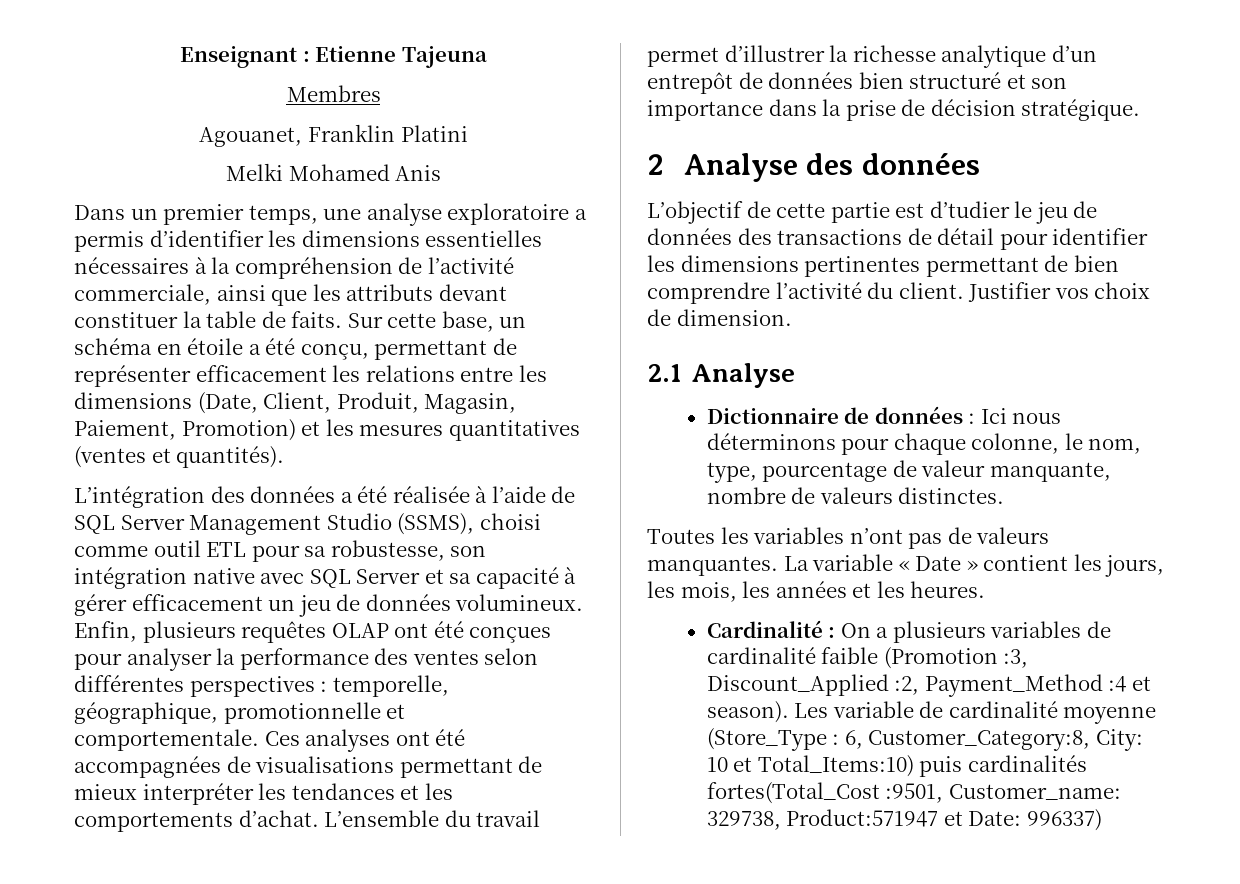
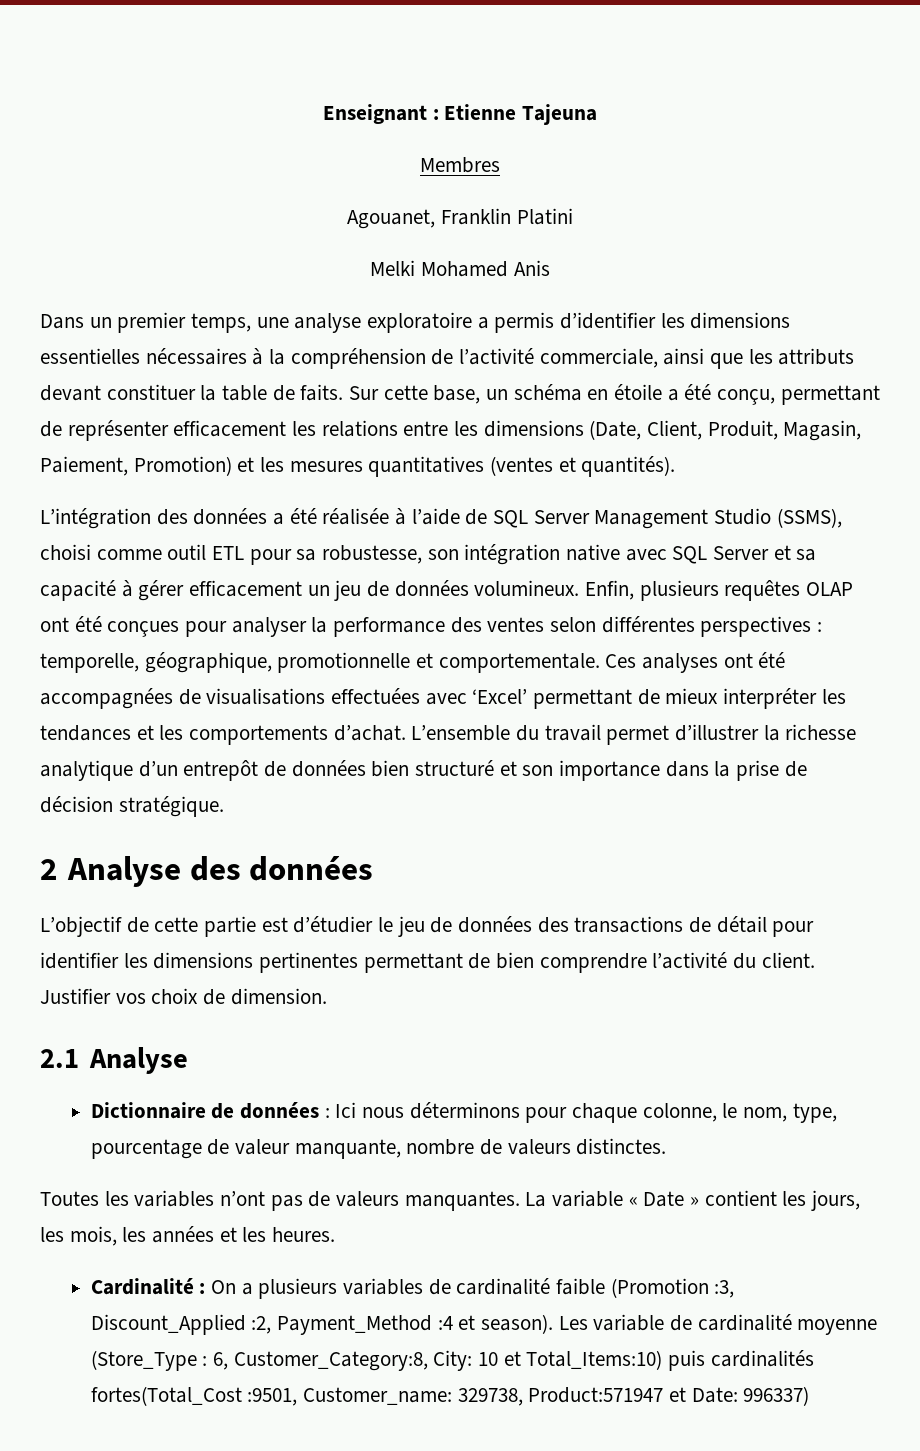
- Ces analyses ont été accompagnées de visualisations permettant de mieux interpréter les tendances et les comportements d’achat.
+ Ces analyses ont été accompagnées de visualisations effectuées avec ‘Excel’ permettant de mieux interpréter les tendances et les comportements d’achat.
- L’objectif de cette partie est d’tudier le jeu de données des transactions de détail pour identifier les dimensions pertinentes permettant de bien comprendre l’activité du client.
+ L’objectif de cette partie est d’étudier le jeu de données des transactions de détail pour identifier les dimensions pertinentes permettant de bien comprendre l’activité du client.

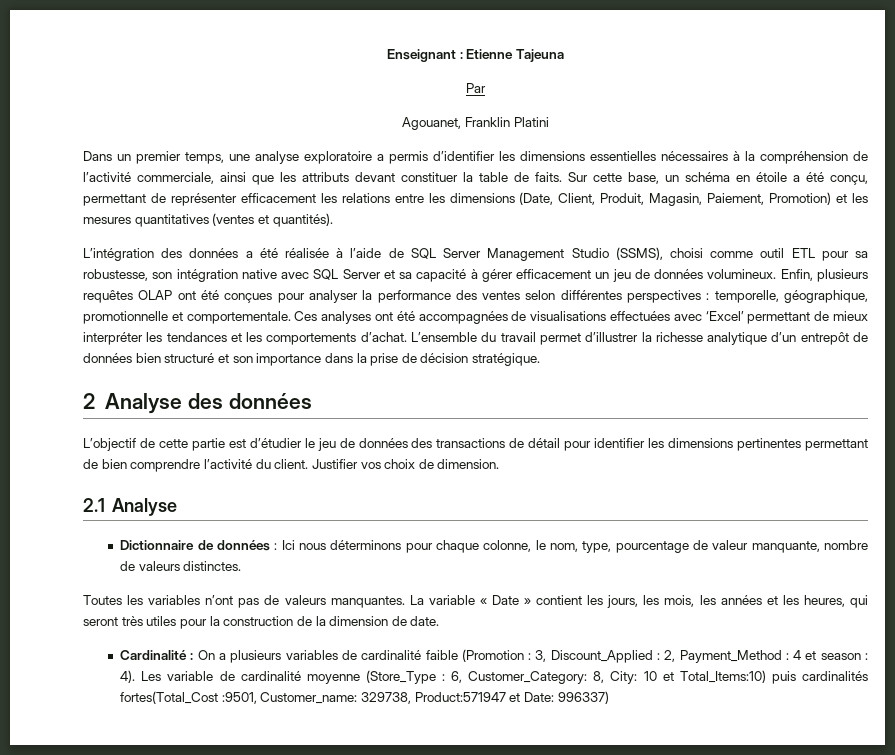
- Membres
+ Par
- Melki Mohamed Anis
- La variable « Date » contient les jours, les mois, les années et les heures.
+ La variable « Date » contient les jours, les mois, les années et les heures, qui seront très utiles pour la construction de la dimension de date.
- Cardinalité : On a plusieurs variables de cardinalité faible (Promotion :3, Discount_Applied :2, Payment_Method :4 et season).
+ Cardinalité : On a plusieurs variables de cardinalité faible (Promotion : 3, Discount_Applied : 2, Payment_Method : 4 et season : 4).
- Les variable de cardinalité moyenne (Store_Type : 6, Customer_Category:8, City: 10 et Total_Items:10) puis cardinalités fortes(Total_Cost :9501, Customer_name: 329738, Product:571947 et Date: 996337)
+ Les variable de cardinalité moyenne (Store_Type : 6, Customer_Category: 8, City: 10 et Total_Items:10) puis cardinalités fortes(Total_Cost :9501, Customer_name: 329738, Product:571947 et Date: 996337)

